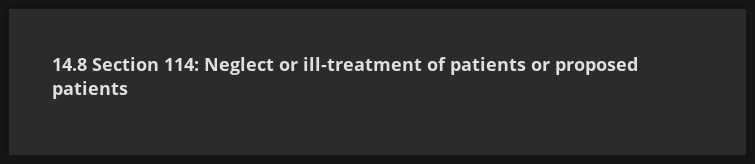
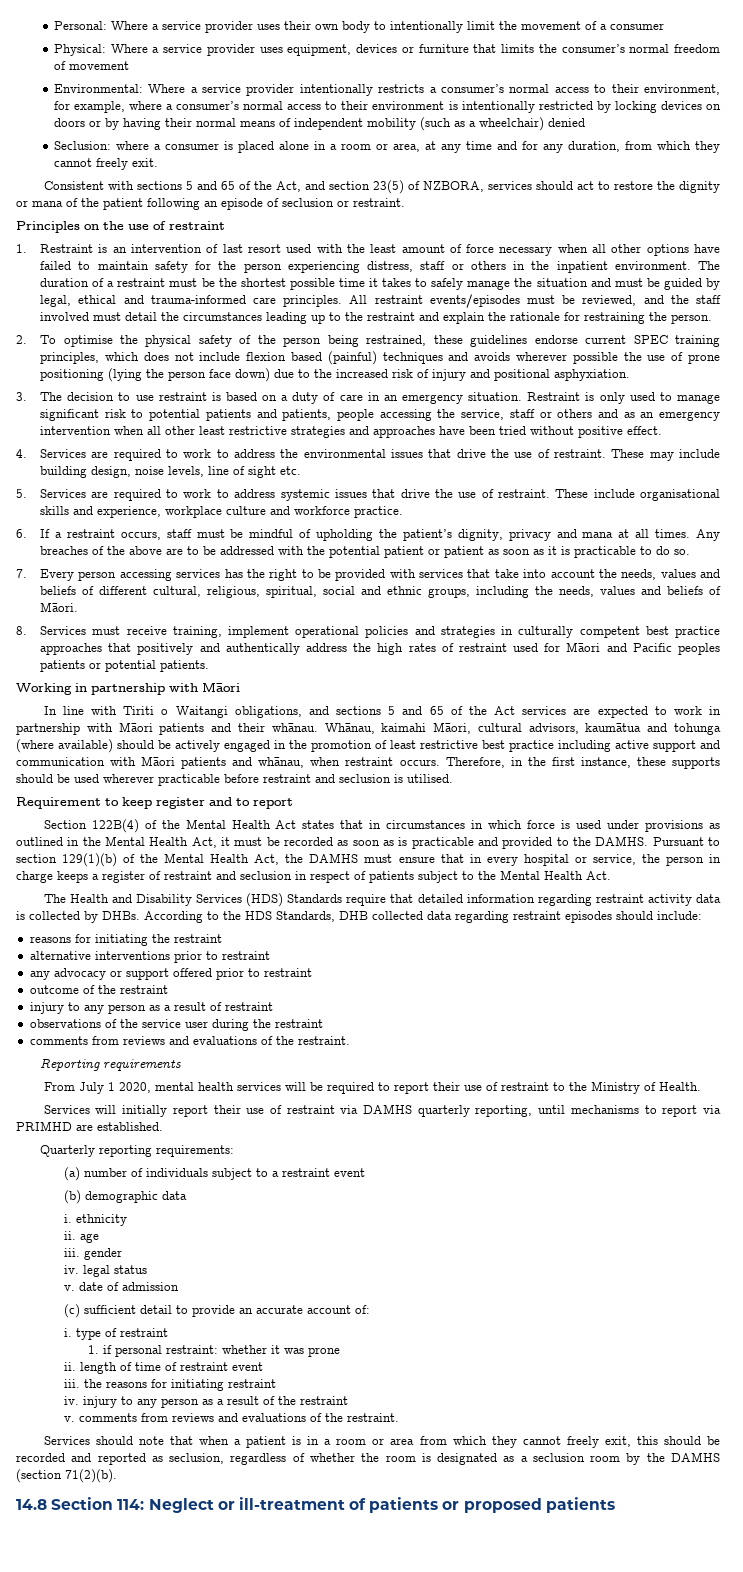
+ Personal: Where a service provider uses their own body to intentionally limit the movement of a consumer
+ Physical: Where a service provider uses equipment, devices or furniture that limits the consumer’s normal freedom of movement
+ Environmental: Where a service provider intentionally restricts a consumer’s normal access to their environment, for example, where a consumer’s normal access to their environment is intentionally restricted by locking devices on doors or by having their normal means of independent mobility (such as a wheelchair) denied
+ Seclusion: where a consumer is placed alone in a room or area, at any time and for any duration, from which they cannot freely exit.
+ Consistent with sections 5 and 65 of the Act, and section 23(5) of NZBORA, services should act to restore the dignity or mana of the patient following an episode of seclusion or restraint.
+ Principles on the use of restraint
+ 1. Restraint is an intervention of last resort used with the least amount of force necessary when all other options have failed to maintain safety for the person experiencing distress, staff or others in the inpatient environment. The duration of a restraint must be the shortest possible time it takes to safely manage the situation and must be guided by legal, ethical and trauma-informed care principles. All restraint events/episodes must be reviewed, and the staff involved must detail the circumstances leading up to the restraint and explain the rationale for restraining the person.
+ 2. To optimise the physical safety of the person being restrained, these guidelines endorse current SPEC training principles, which does not include flexion based (painful) techniques and avoids wherever possible the use of prone positioning (lying the person face down) due to the increased risk of injury and positional asphyxiation.
+ 3. The decision to use restraint is based on a duty of care in an emergency situation. Restraint is only used to manage significant risk to potential patients and patients, people accessing the service, staff or others and as an emergency intervention when all other least restrictive strategies and approaches have been tried without positive effect.
+ 4. Services are required to work to address the environmental issues that drive the use of restraint. These may include building design, noise levels, line of sight etc.
+ 5. Services are required to work to address systemic issues that drive the use of restraint. These include organisational skills and experience, workplace culture and workforce practice.
+ 6. If a restraint occurs, staff must be mindful of upholding the patient’s dignity, privacy and mana at all times. Any breaches of the above are to be addressed with the potential patient or patient as soon as it is practicable to do so.
+ 7. Every person accessing services has the right to be provided with services that take into account the needs, values and beliefs of different cultural, religious, spiritual, social and ethnic groups, including the needs, values and beliefs of Māori.
+ 8. Services must receive training, implement operational policies and strategies in culturally competent best practice approaches that positively and authentically address the high rates of restraint used for Māori and Pacific peoples patients or potential patients.
+ Working in partnership with Māori
+ In line with Tiriti o Waitangi obligations, and sections 5 and 65 of the Act services are expected to work in partnership with Māori patients and their whānau. Whānau, kaimahi Māori, cultural advisors, kaumātua and tohunga (where available) should be actively engaged in the promotion of least restrictive best practice including active support and communication with Māori patients and whānau, when restraint occurs. Therefore, in the first instance, these supports should be used wherever practicable before restraint and seclusion is utilised.
+ Requirement to keep register and to report
+ Section 122B(4) of the Mental Health Act states that in circumstances in which force is used under provisions as outlined in the Mental Health Act, it must be recorded as soon as is practicable and provided to the DAMHS. Pursuant to section 129(1)(b) of the Mental Health Act, the DAMHS must ensure that in every hospital or service, the person in charge keeps a register of restraint and seclusion in respect of patients subject to the Mental Health Act.
+ The Health and Disability Services (HDS) Standards require that detailed information regarding restraint activity data is collected by DHBs. According to the HDS Standards, DHB collected data regarding restraint episodes should include:
+ reasons for initiating the restraint
+ alternative interventions prior to restraint
+ any advocacy or support offered prior to restraint
+ outcome of the restraint
+ injury to any person as a result of restraint
+ observations of the service user during the restraint
+ comments from reviews and evaluations of the restraint.
+ Reporting requirements
+ From July 1 2020, mental health services will be required to report their use of restraint to the Ministry of Health.
+ Services will initially report their use of restraint via DAMHS quarterly reporting, until mechanisms to report via PRIMHD are established.
+ Quarterly reporting requirements:
+ (a) number of individuals subject to a restraint event
+ (b) demographic data
+ i. ethnicity
+ ii. age
+ iii. gender
+ iv. legal status
+ v. date of admission
+ (c) sufficient detail to provide an accurate account of:
+ i. type of restraint
+ 1. if personal restraint: whether it was prone
+ ii. length of time of restraint event
+ iii. the reasons for initiating restraint
+ iv. injury to any person as a result of the restraint
+ v. comments from reviews and evaluations of the restraint.
+ Services should note that when a patient is in a room or area from which they cannot freely exit, this should be recorded and reported as seclusion, regardless of whether the room is designated as a seclusion room by the DAMHS (section 71(2)(b).

